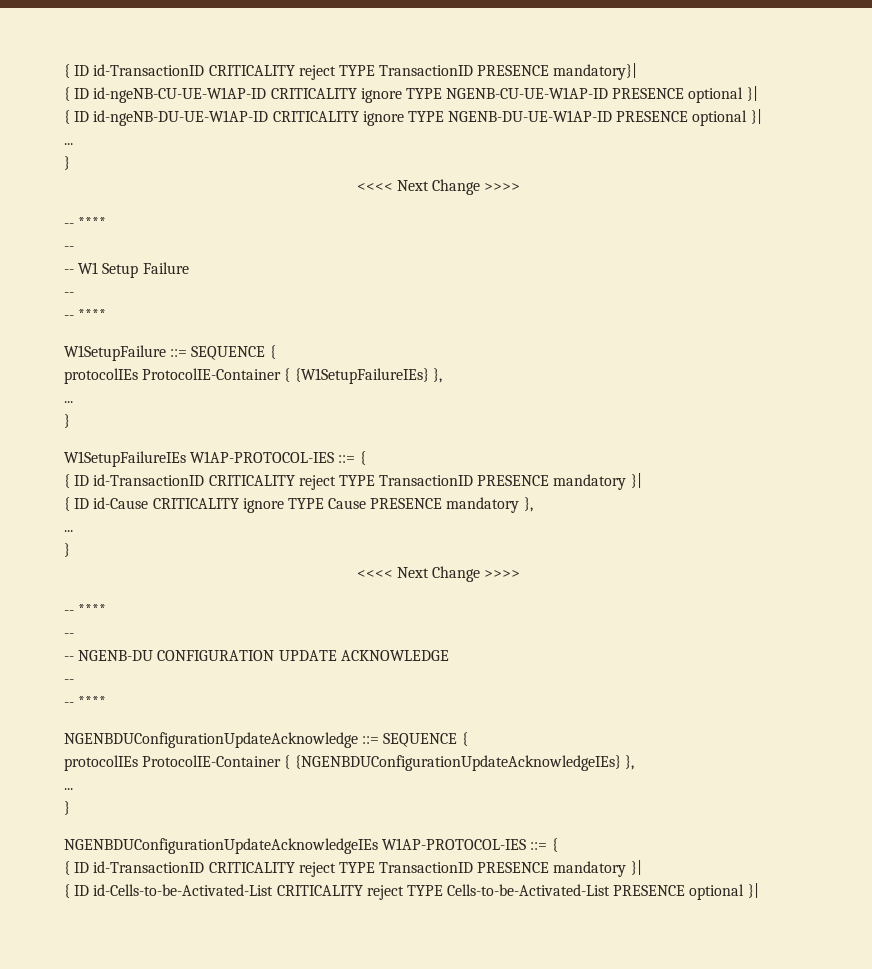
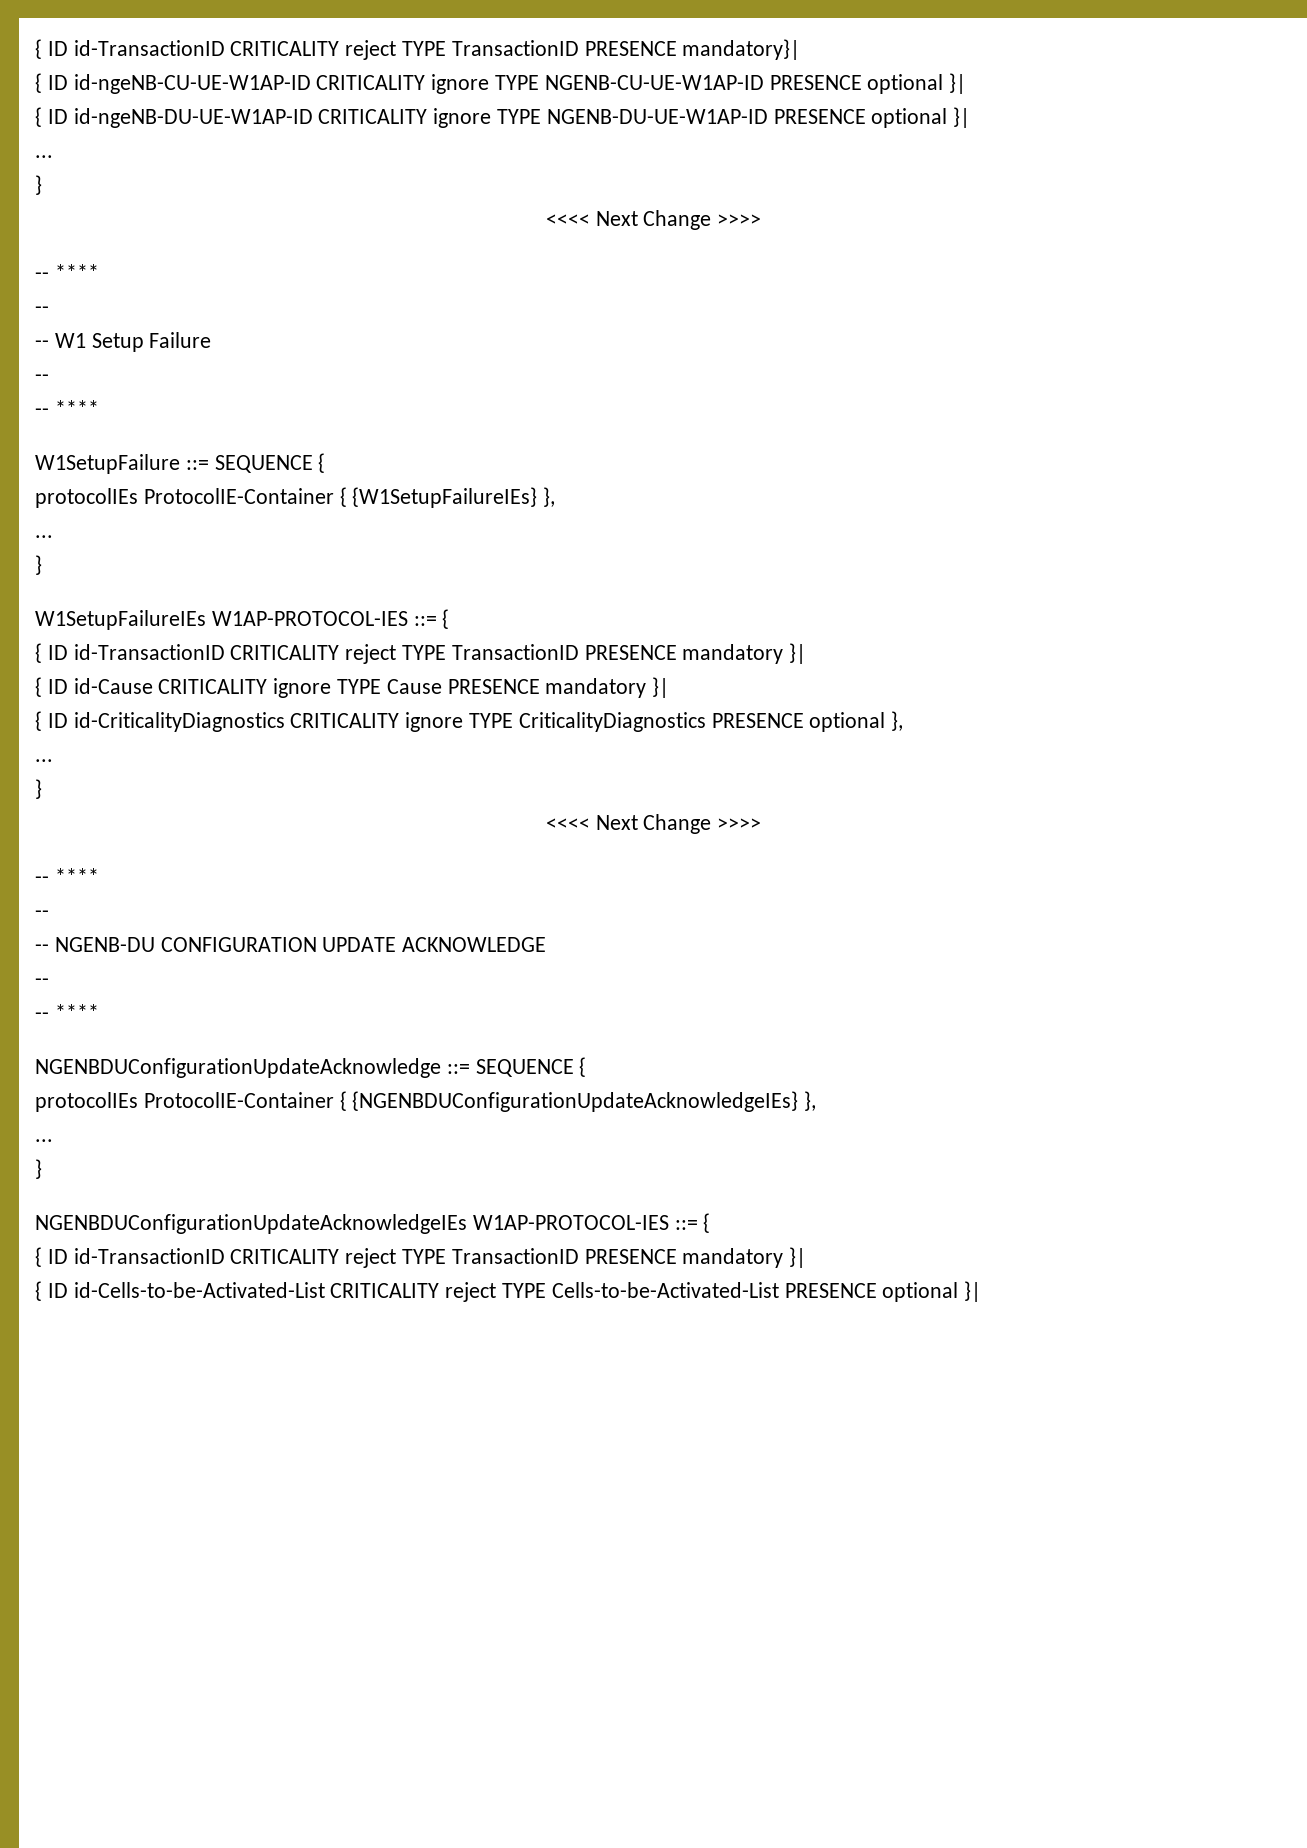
- { ID id-Cause CRITICALITY ignore TYPE Cause PRESENCE mandatory },
+ { ID id-Cause CRITICALITY ignore TYPE Cause PRESENCE mandatory }|
+ { ID id-CriticalityDiagnostics CRITICALITY ignore TYPE CriticalityDiagnostics PRESENCE optional },

